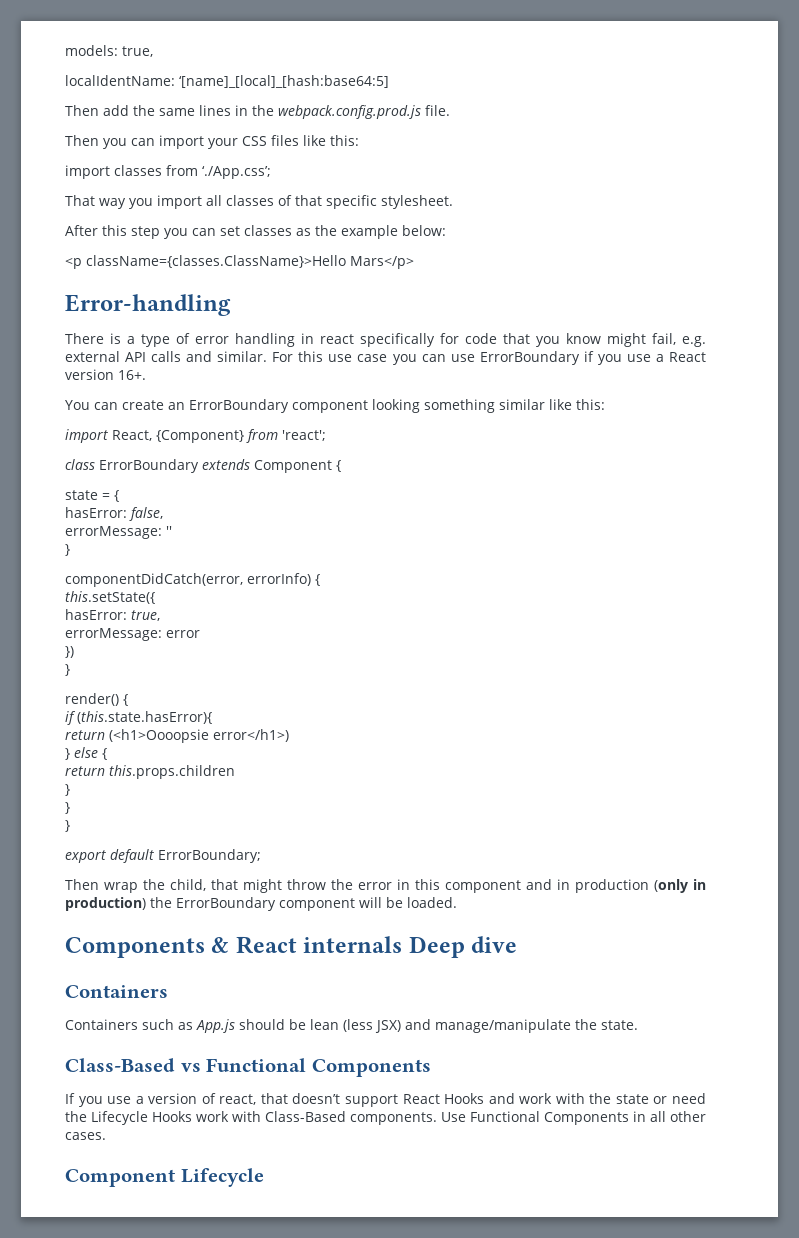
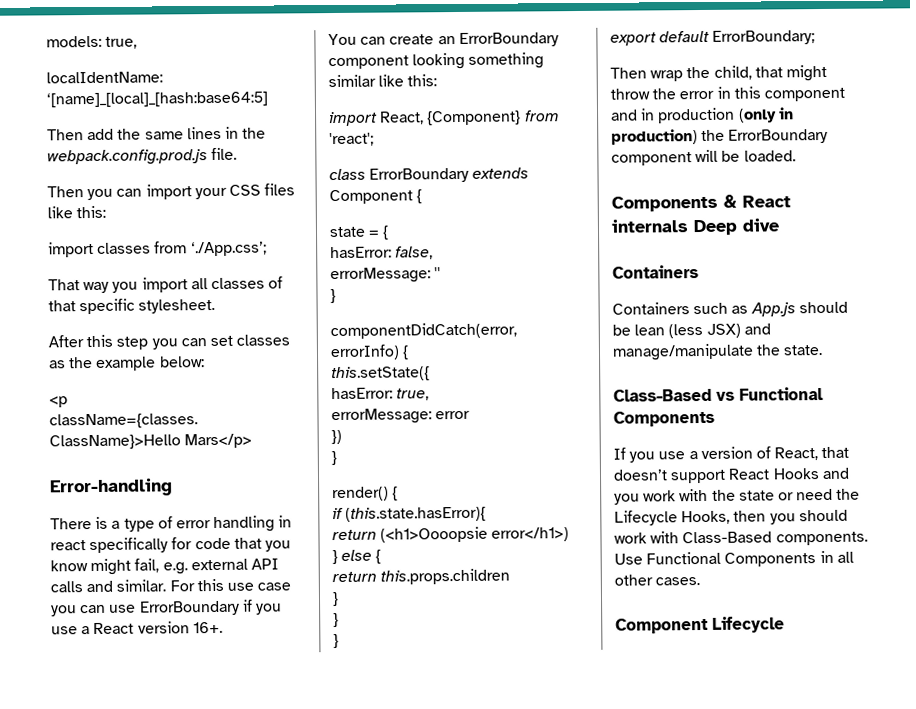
- If you use a version of react, that doesn’t support React Hooks and work with the state or need the Lifecycle Hooks work with Class-Based components.
+ If you use a version of React, that doesn’t support React Hooks and you work with the state or need the Lifecycle Hooks, then you should work with Class-Based components.

